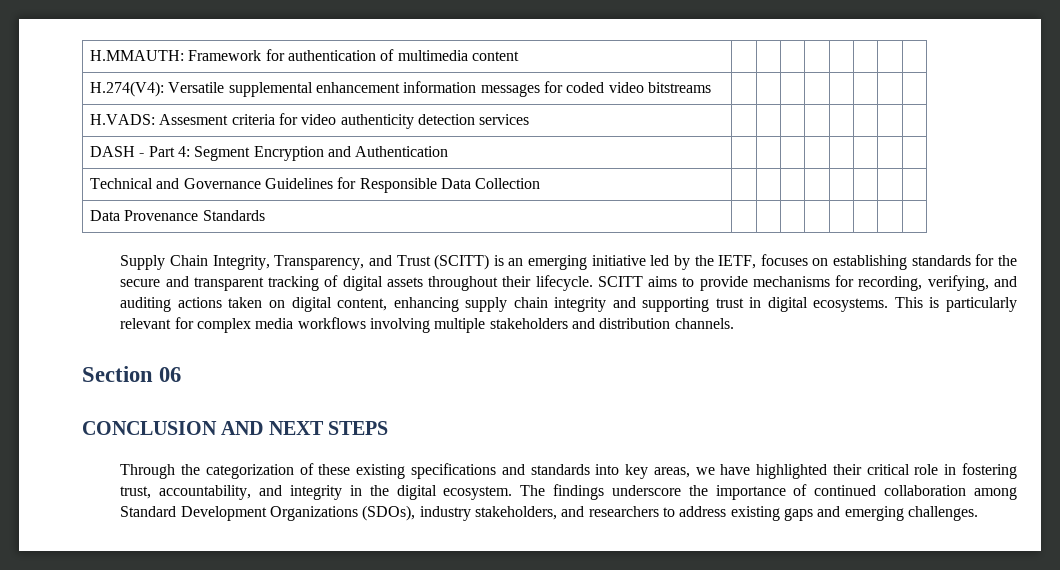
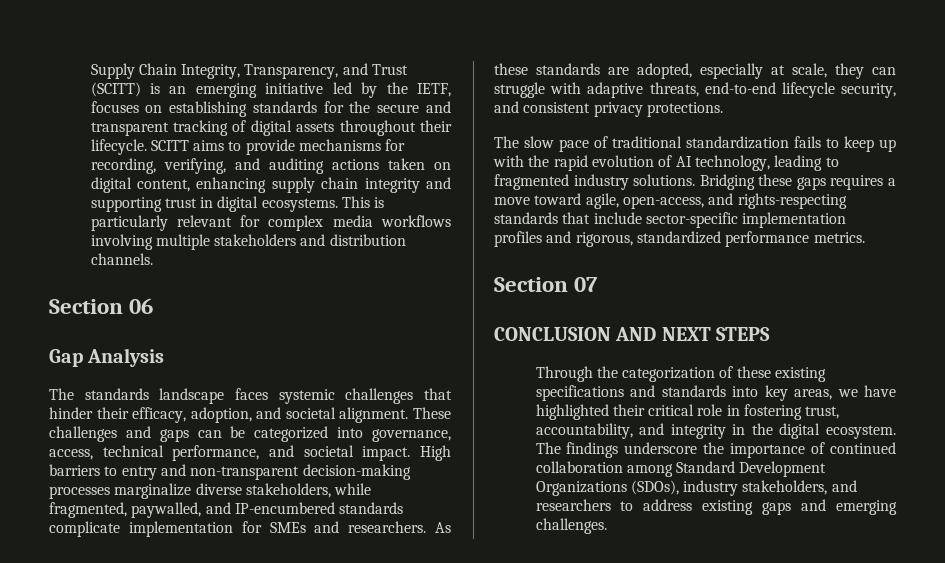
- H.MMAUTH: Framework for authentication of multimedia content | | | | | | | |
- H.274(V4): Versatile supplemental enhancement information messages for coded video bitstreams | | | | | | | |
- H.VADS: Assesment criteria for video authenticity detection services | | | | | | | |
- DASH - Part 4: Segment Encryption and Authentication | | | | | | | |
- Technical and Governance Guidelines for Responsible Data Collection | | | | | | | |
- Data Provenance Standards | | | | | | | |
+ Gap Analysis
+ The standards landscape faces systemic challenges that hinder their efficacy, adoption, and societal alignment. These challenges and gaps can be categorized into governance, access, technical performance, and societal impact. High barriers to entry and non-transparent decision-making processes marginalize diverse stakeholders, while fragmented, paywalled, and IP-encumbered standards complicate implementation for SMEs and researchers. As these standards are adopted, especially at scale, they can struggle with adaptive threats, end-to-end lifecycle security, and consistent privacy protections.
+ The slow pace of traditional standardization fails to keep up with the rapid evolution of AI technology, leading to fragmented industry solutions. Bridging these gaps requires a move toward agile, open-access, and rights-respecting standards that include sector-specific implementation profiles and rigorous, standardized performance metrics.
+ Section 07

